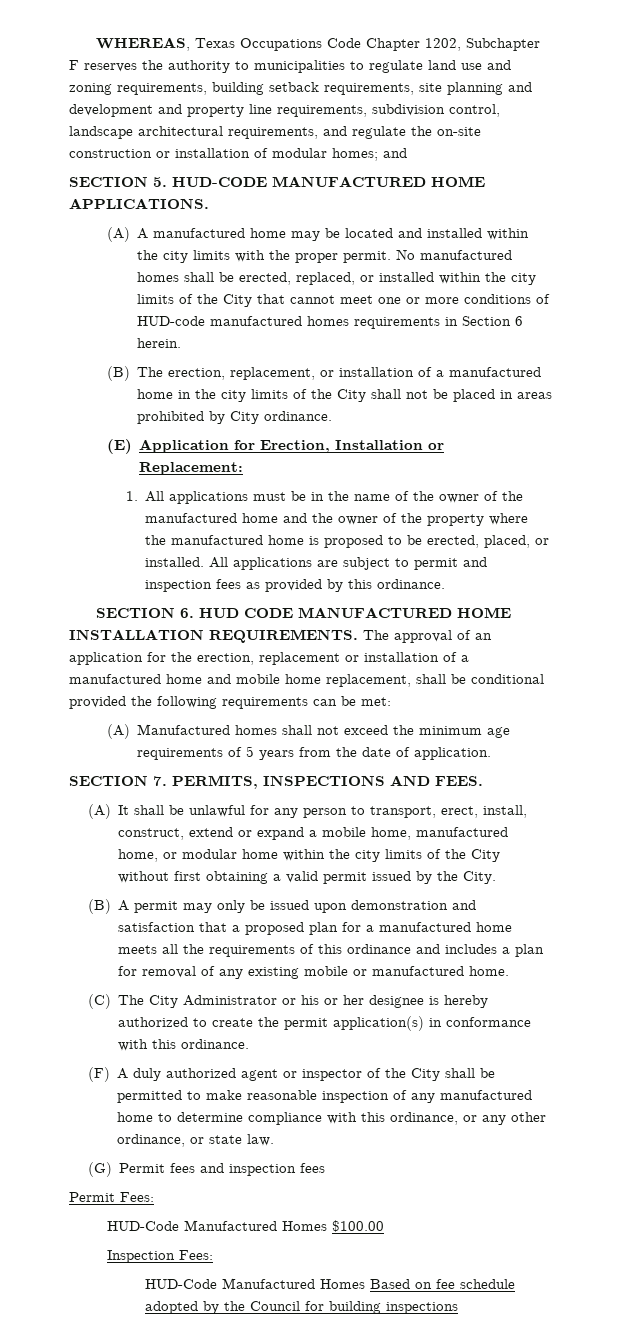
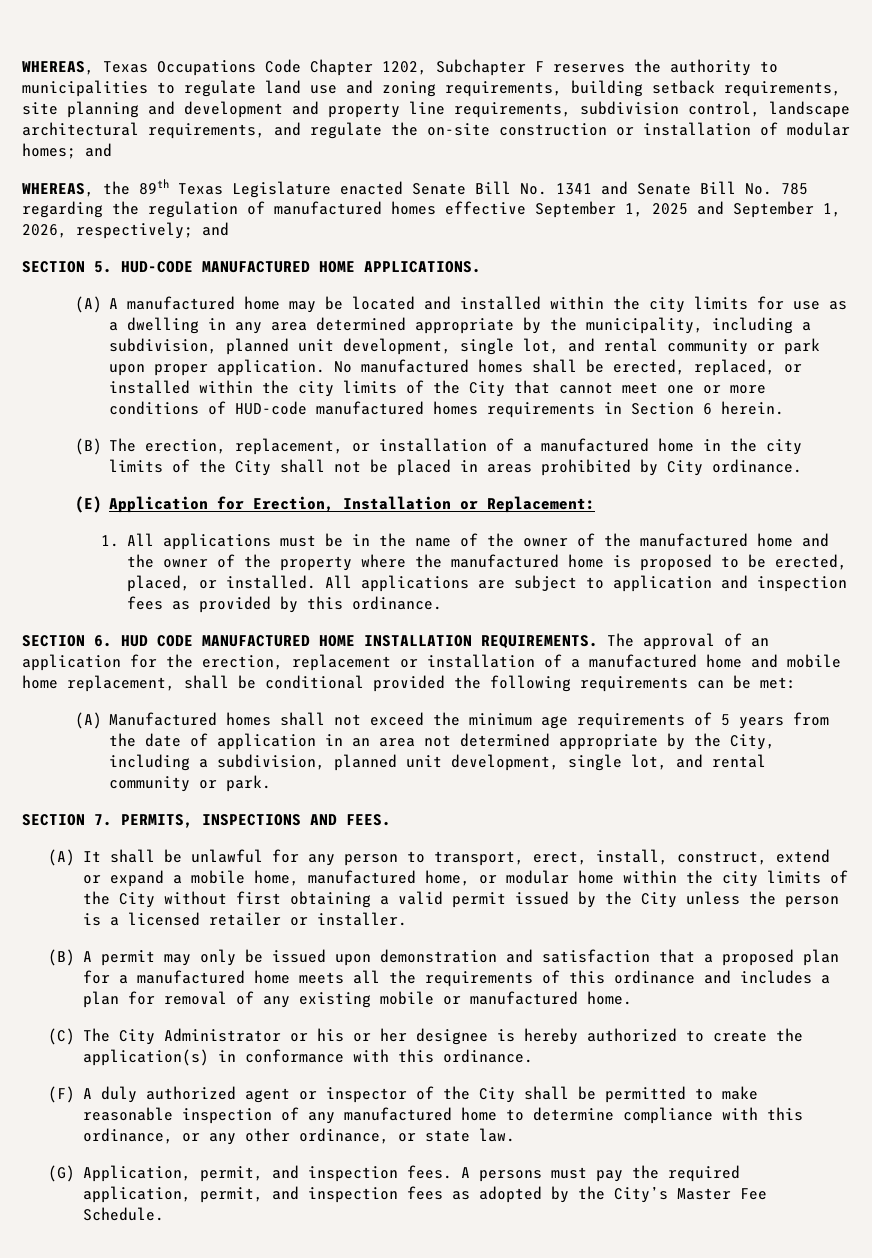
+ WHEREAS, the 89th Texas Legislature enacted Senate Bill No. 1341 and Senate Bill No. 785 regarding the regulation of manufactured homes effective September 1, 2025 and September 1, 2026, respectively; and
- (A) A manufactured home may be located and installed within the city limits with the proper permit.
+ (A) A manufactured home may be located and installed within the city limits for use as a dwelling in any area determined appropriate by the municipality, including a subdivision, planned unit development, single lot, and rental community or park upon proper application.
- All applications are subject to permit and inspection fees as provided by this ordinance.
+ All applications are subject to application and inspection fees as provided by this ordinance.
- (A) Manufactured homes shall not exceed the minimum age requirements of 5 years from the date of application.
+ (A) Manufactured homes shall not exceed the minimum age requirements of 5 years from the date of application in an area not determined appropriate by the City, including a subdivision, planned unit development, single lot, and rental community or park.
- (A) It shall be unlawful for any person to transport, erect, install, construct, extend or expand a mobile home, manufactured home, or modular home within the city limits of the City without first obtaining a valid permit issued by the City.
+ (A) It shall be unlawful for any person to transport, erect, install, construct, extend or expand a mobile home, manufactured home, or modular home within the city limits of the City without first obtaining a valid permit issued by the City unless the person is a licensed retailer or installer.
- (C) The City Administrator or his or her designee is hereby authorized to create the permit application(s) in conformance with this ordinance.
+ (C) The City Administrator or his or her designee is hereby authorized to create the application(s) in conformance with this ordinance.
- (G) Permit fees and inspection fees
- Permit Fees:
- HUD-Code Manufactured Homes $100.00
- Inspection Fees:
- HUD-Code Manufactured Homes Based on fee schedule adopted by the Council for building inspections
+ (G) Application, permit, and inspection fees. A persons must pay the required application, permit, and inspection fees as adopted by the City’s Master Fee Schedule.

